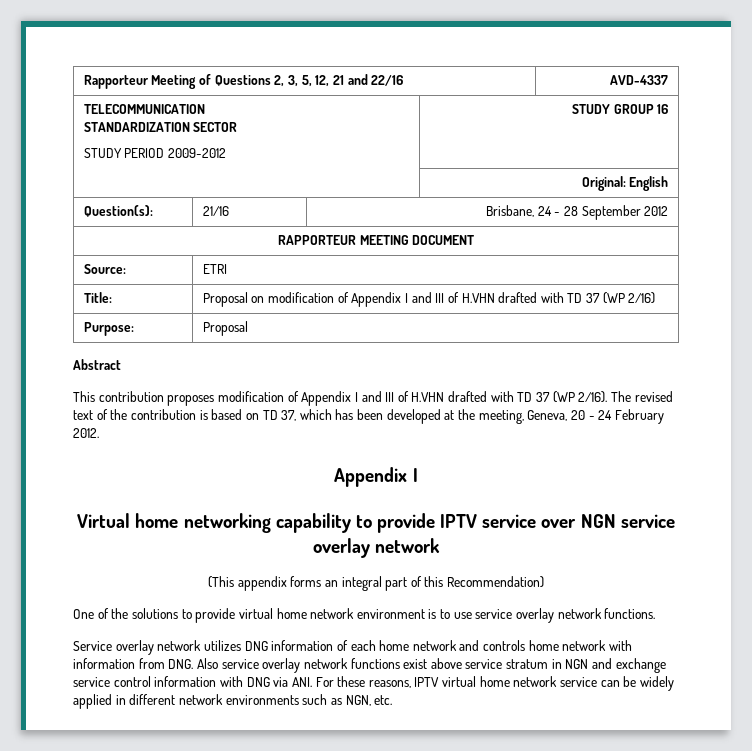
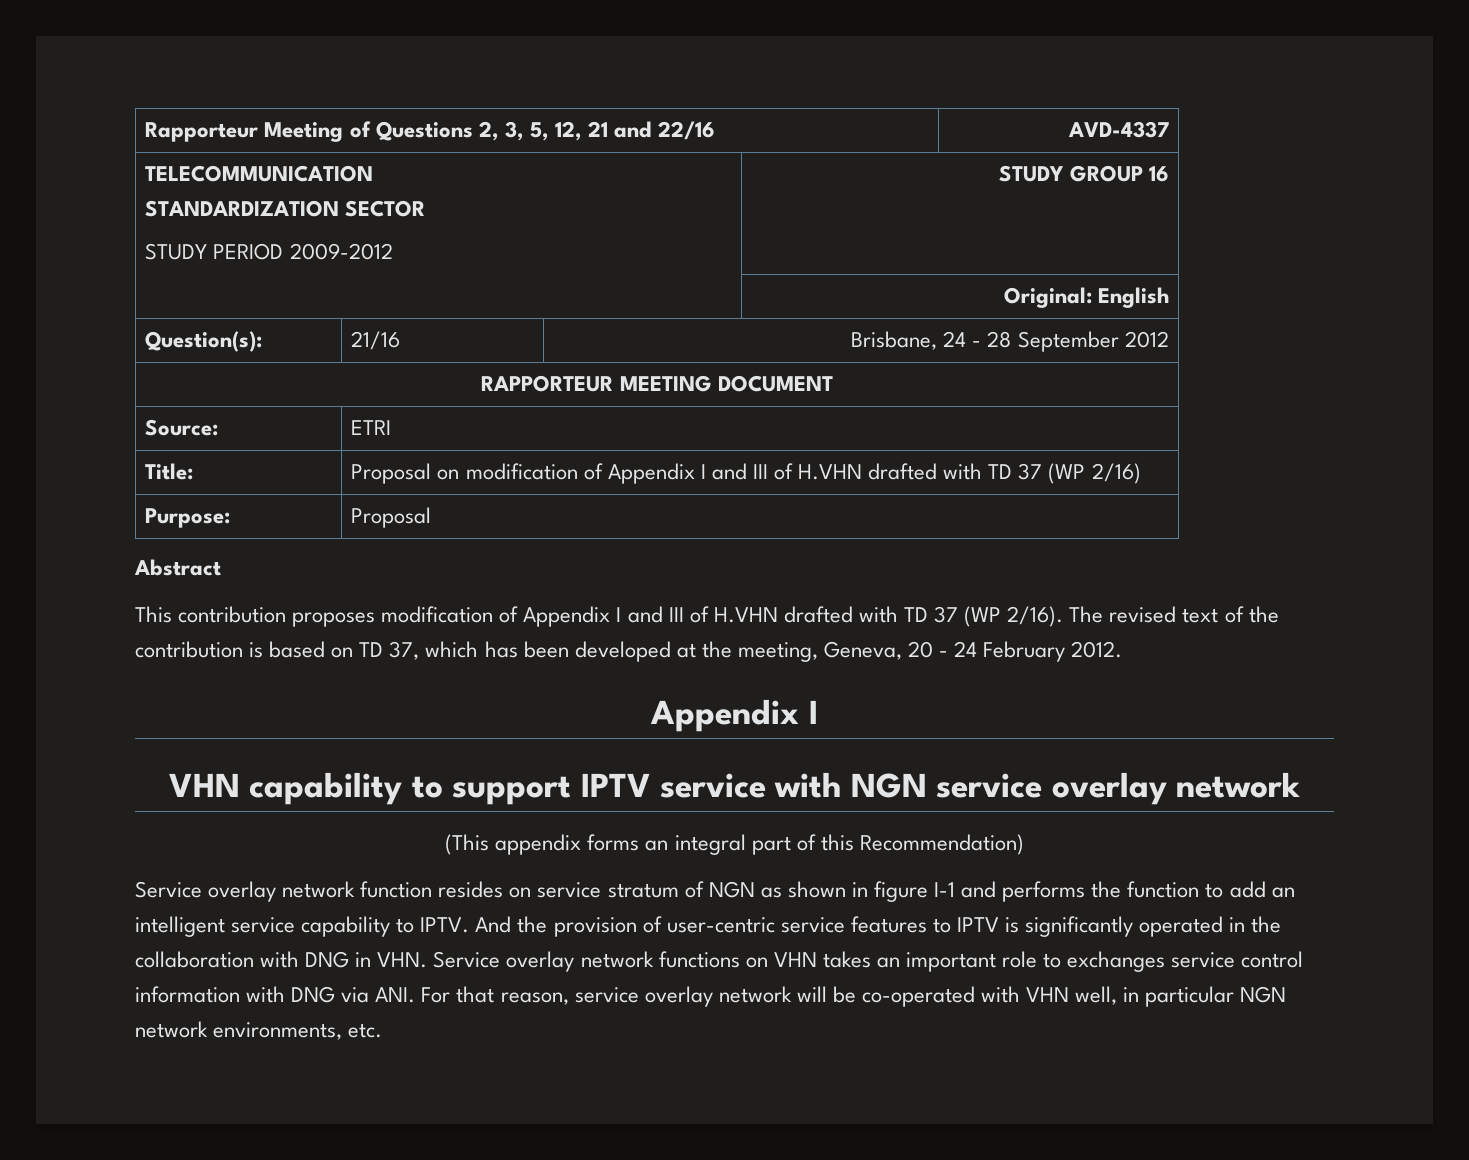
- Virtual home networking capability to provide IPTV service over NGN service overlay network
+ VHN capability to support IPTV service with NGN service overlay network
- One of the solutions to provide virtual home network environment is to use service overlay network functions.
- Service overlay network utilizes DNG information of each home network and controls home network with information from DNG. Also service overlay network functions exist above service stratum in NGN and exchange service control information with DNG via ANI. For these reasons, IPTV virtual home network service can be widely applied in different network environments such as NGN, etc.
+ Service overlay network function resides on service stratum of NGN as shown in figure I-1 and performs the function to add an intelligent service capability to IPTV. And the provision of user-centric service features to IPTV is significantly operated in the collaboration with DNG in VHN. Service overlay network functions on VHN takes an important role to exchanges service control information with DNG via ANI. For that reason, service overlay network will be co-operated with VHN well, in particular NGN network environments, etc.

